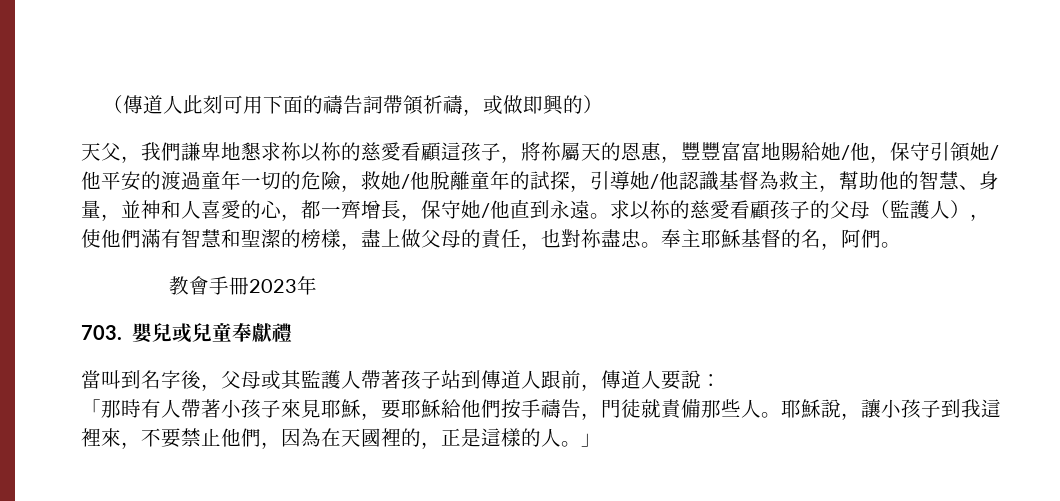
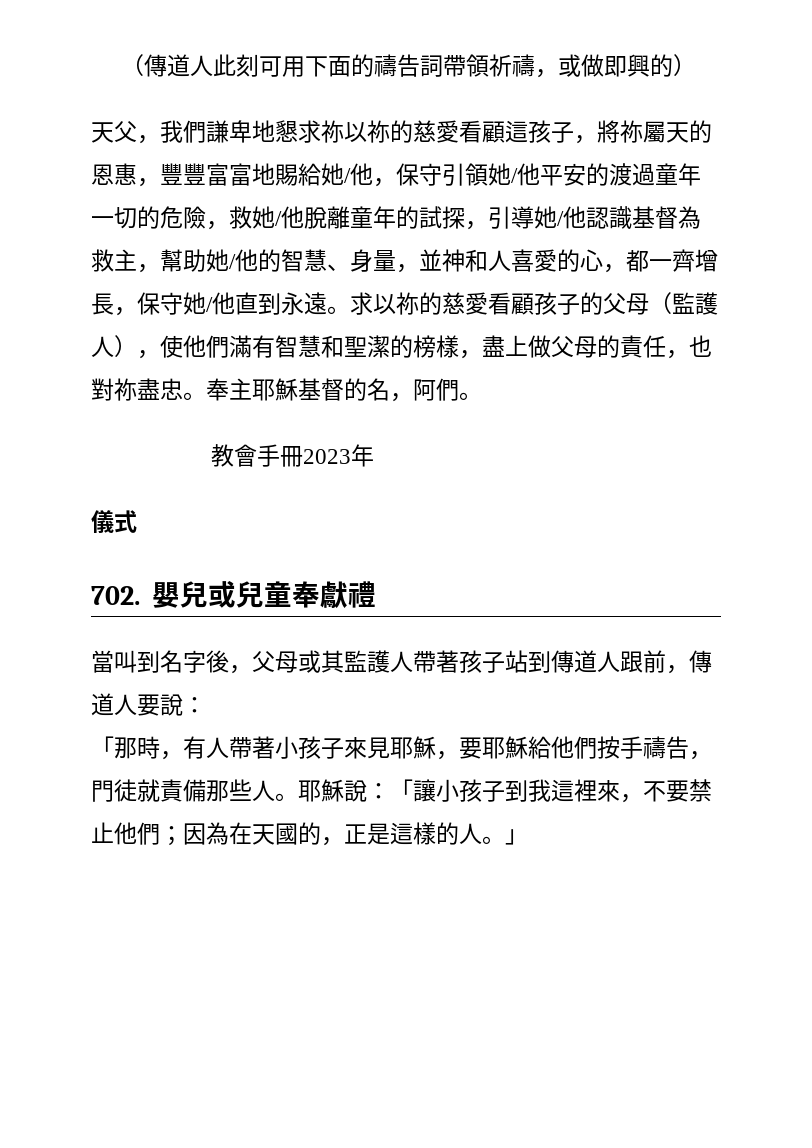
- 天父，我們謙卑地懇求祢以祢的慈愛看顧這孩子，將祢屬天的恩惠，豐豐富富地賜給她/他，保守引領她/他平安的渡過童年一切的危險，救她/他脫離童年的試探，引導她/他認識基督為救主，幫助他的智慧、身量，並神和人喜愛的心，都一齊增長，保守她/他直到永遠。
+ 天父，我們謙卑地懇求祢以祢的慈愛看顧這孩子，將祢屬天的恩惠，豐豐富富地賜給她/他，保守引領她/他平安的渡過童年一切的危險，救她/他脫離童年的試探，引導她/他認識基督為救主，幫助她/他的智慧、身量，並神和人喜愛的心，都一齊增長，保守她/他直到永遠。
- 703.嬰兒或兒童奉獻禮
+ 儀式
+ 702.嬰兒或兒童奉獻禮
- 「那時有人帶著小孩子來見耶穌，要耶穌給他們按手禱告，門徒就責備那些人。
+ 「那時，有人帶著小孩子來見耶穌，要耶穌給他們按手禱告，門徒就責備那些人。
- 耶穌說，讓小孩子到我這裡來，不要禁止他們，因為在天國裡的，正是這樣的人。」
+ 耶穌說：「讓小孩子到我這裡來，不要禁止他們；因為在天國的，正是這樣的人。」

